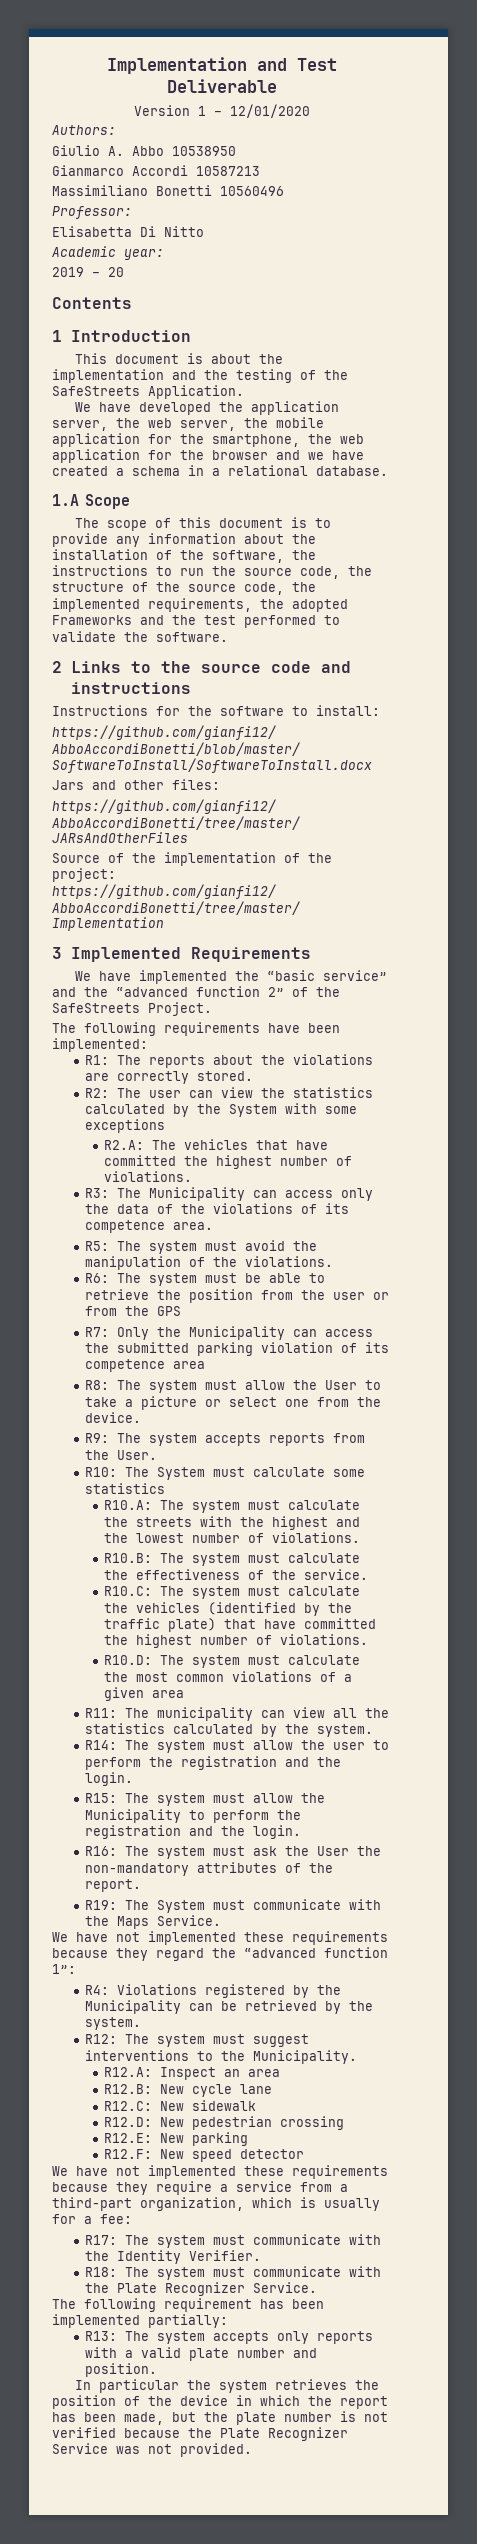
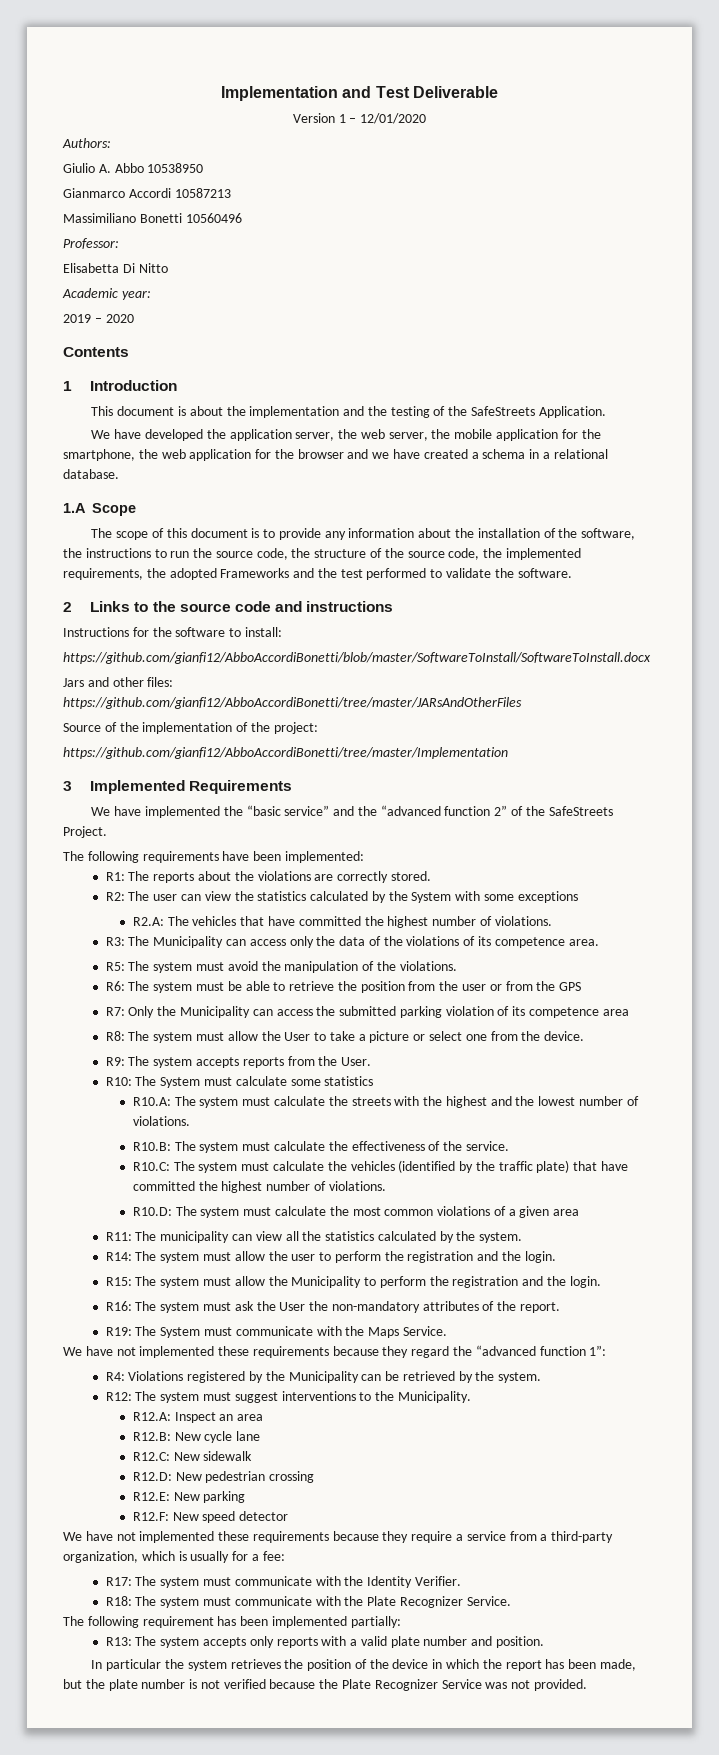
- 2019 – 20
+ 2019 – 2020
- We have not implemented these requirements because they require a service from a third-part organization, which is usually for a fee:
+ We have not implemented these requirements because they require a service from a third-party organization, which is usually for a fee:

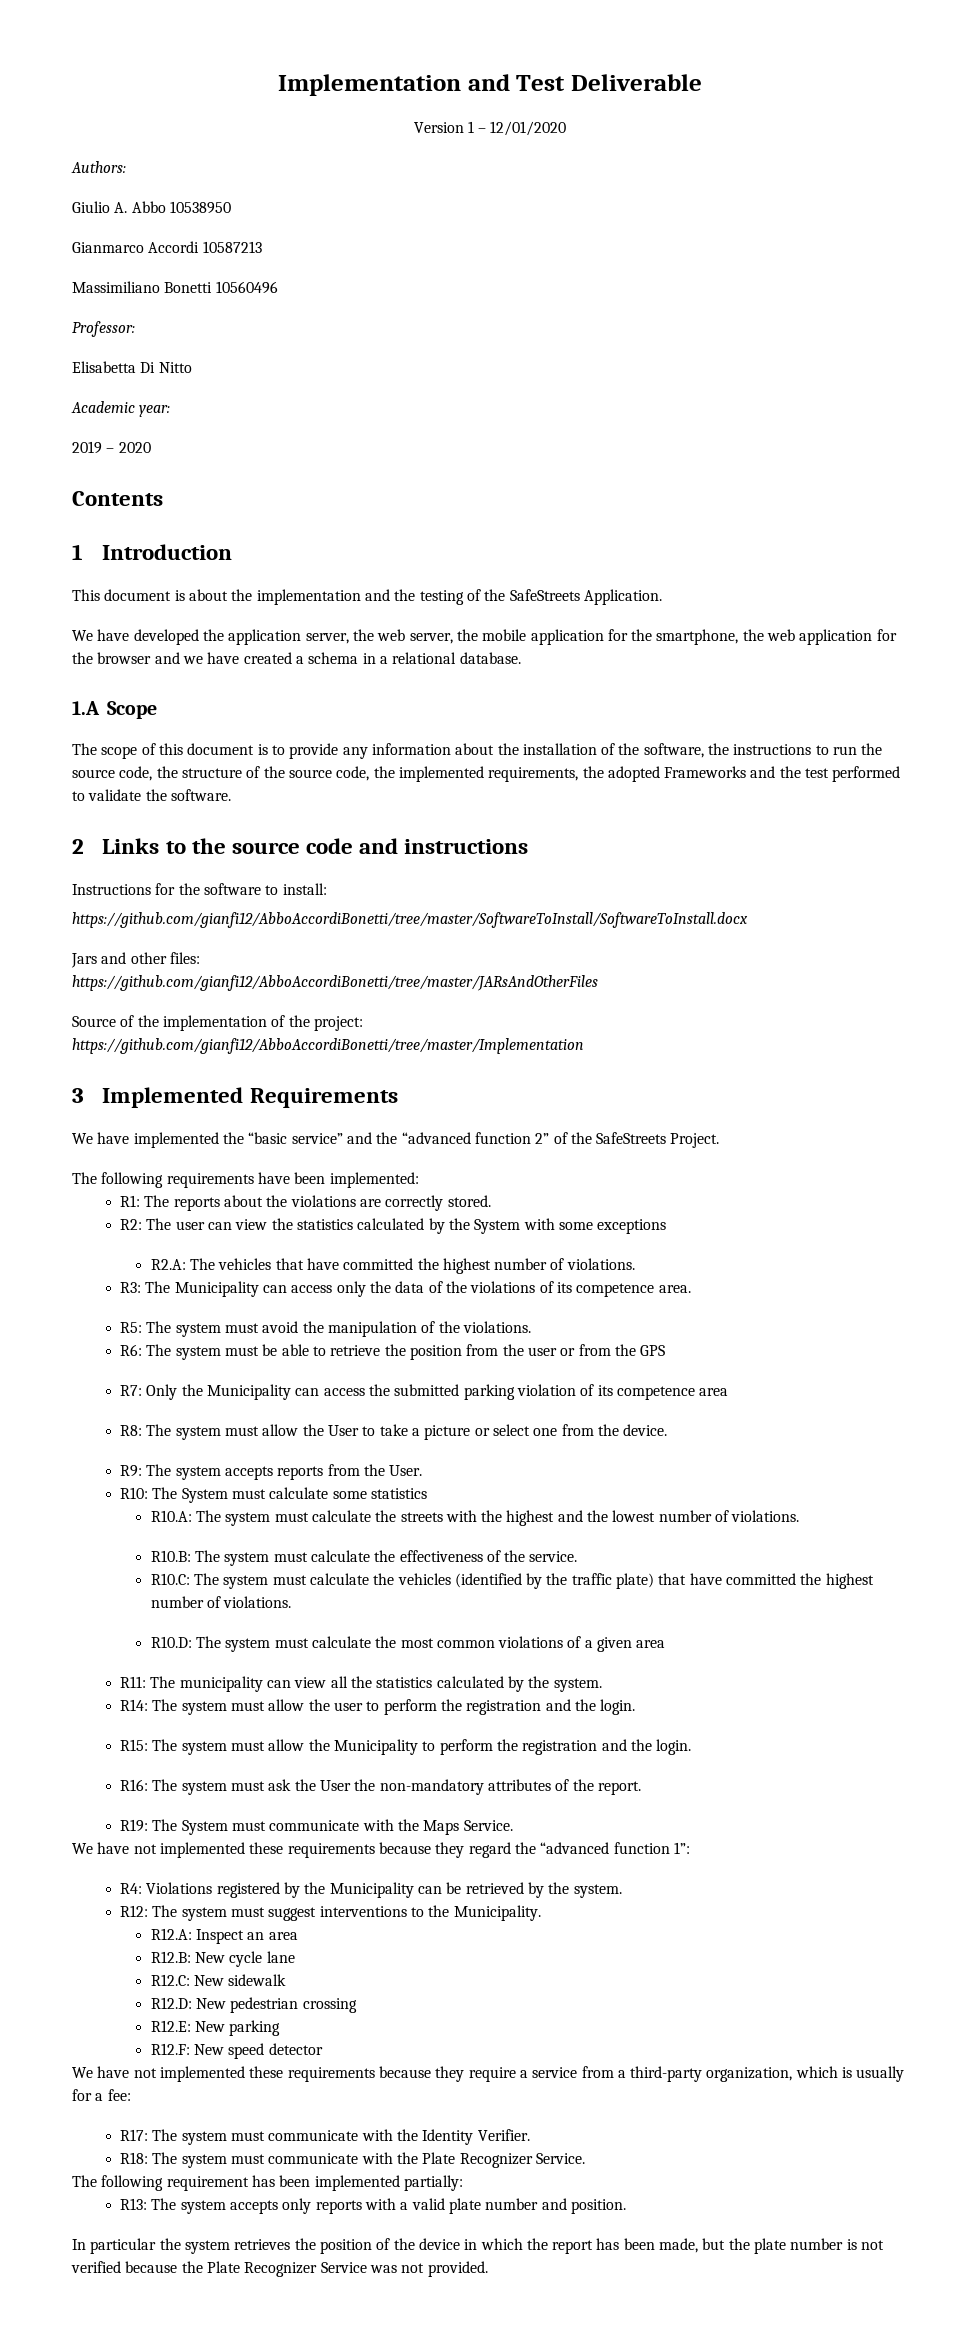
- https://github.com/gianfi12/AbboAccordiBonetti/blob/master/SoftwareToInstall/SoftwareToInstall.docx
+ https://github.com/gianfi12/AbboAccordiBonetti/tree/master/SoftwareToInstall/SoftwareToInstall.docx

